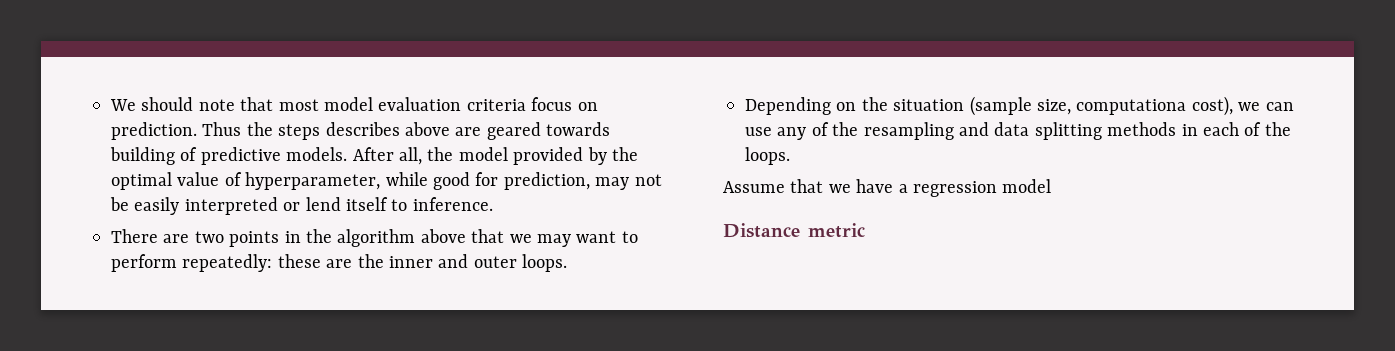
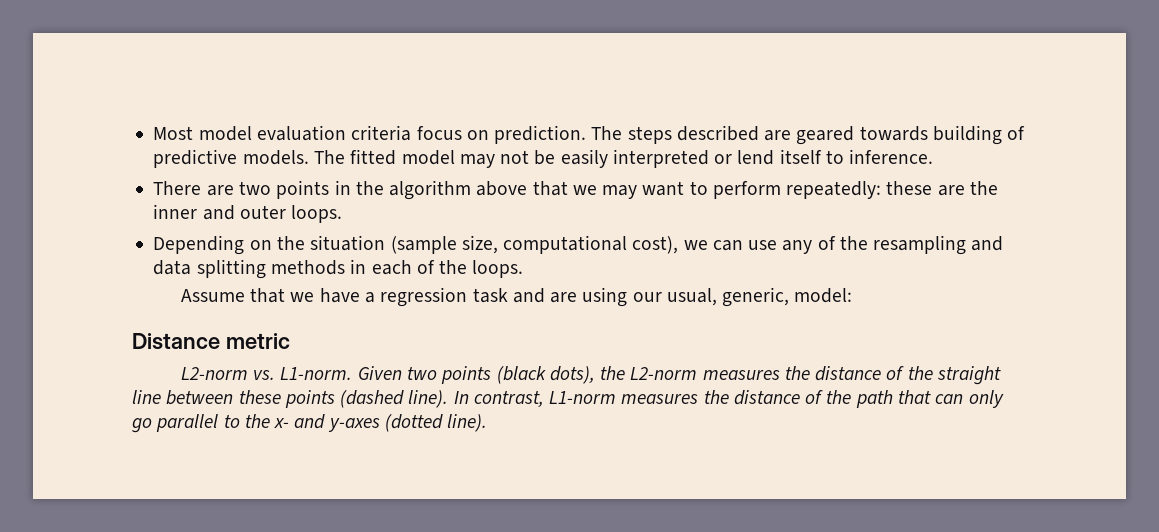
- We should note that most model evaluation criteria focus on prediction.
+ Most model evaluation criteria focus on prediction.
- Thus the steps describes above are geared towards building of predictive models.
+ The steps described are geared towards building of predictive models.
- After all, the model provided by the optimal value of hyperparameter, while good for prediction, may not be easily interpreted or lend itself to inference.
+ The fitted model may not be easily interpreted or lend itself to inference.
- Depending on the situation (sample size, computationa cost), we can use any of the resampling and data splitting methods in each of the loops.
+ Depending on the situation (sample size, computational cost), we can use any of the resampling and data splitting methods in each of the loops.
- Assume that we have a regression model
+ Assume that we have a regression task and are using our usual, generic, model:
  Distance metric
+ L2-norm vs. L1-norm. Given two points (black dots), the L2-norm measures the distance of the straight line between these points (dashed line). In contrast, L1-norm measures the distance of the path that can only go parallel to the x- and y-axes (dotted line).

